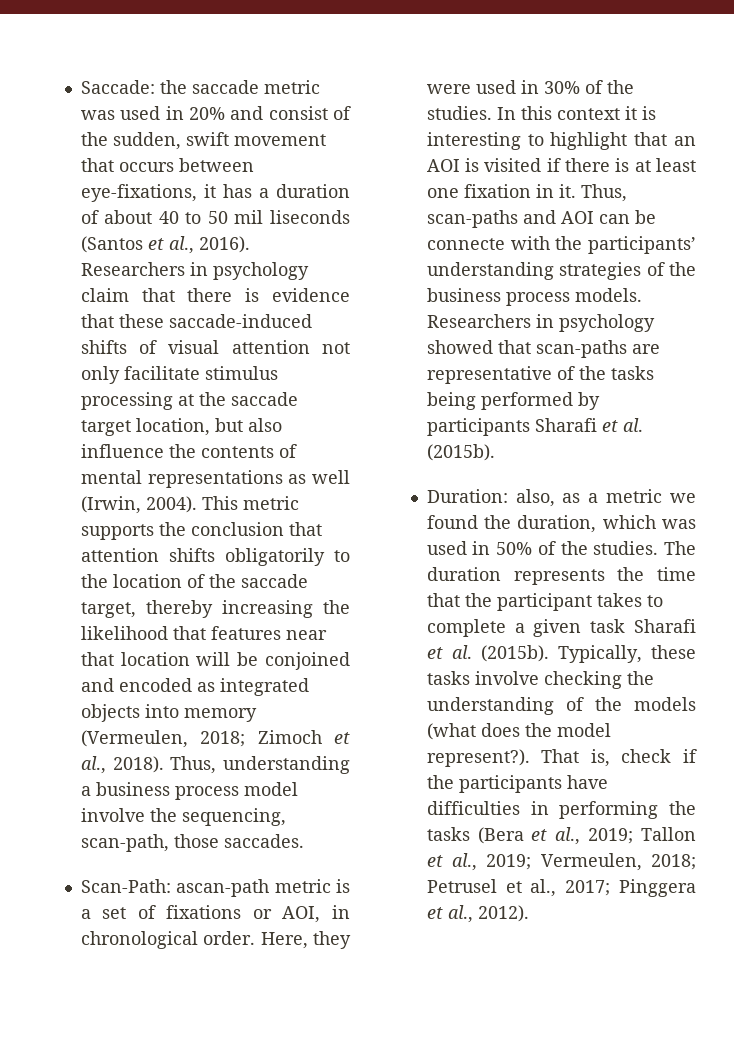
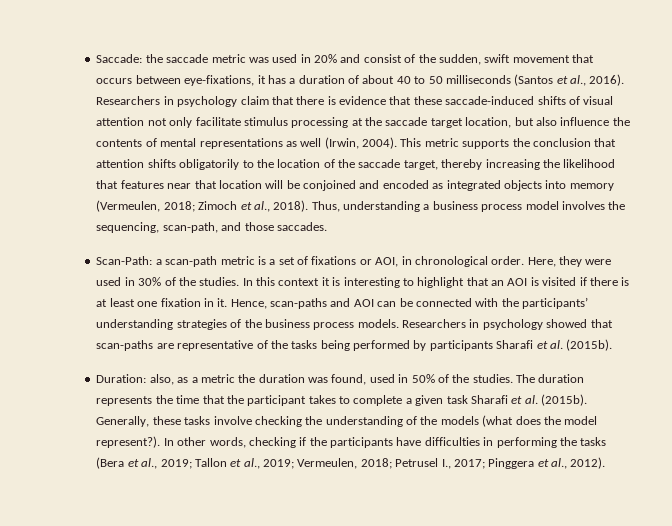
- Saccade: the saccade metric was used in 20% and consist of the sudden, swift movement that occurs between eye-fixations, it has a duration of about 40 to 50 mil liseconds (Santos et al., 2016).
+ Saccade: the saccade metric was used in 20% and consist of the sudden, swift movement that occurs between eye-fixations, it has a duration of about 40 to 50 milliseconds (Santos et al., 2016).
- Thus, understanding a business process model involve the sequencing, scan-path, those saccades.
+ Thus, understanding a business process model involves the sequencing, scan-path, and those saccades.
- Scan-Path: ascan-path metric is a set of fixations or AOI, in chronological order.
+ Scan-Path: a scan-path metric is a set of fixations or AOI, in chronological order.
- Thus, scan-paths and AOI can be connecte with the participants’ understanding strategies of the business process models.
+ Hence, scan-paths and AOI can be connected with the participants’ understanding strategies of the business process models.
- Duration: also, as a metric we found the duration, which was used in 50% of the studies.
+ Duration: also, as a metric the duration was found, used in 50% of the studies.
- Typically, these tasks involve checking the understanding of the models (what does the model represent?).
+ Generally, these tasks involve checking the understanding of the models (what does the model represent?).
- That is, check if the participants have difficulties in performing the tasks (Bera et al., 2019; Tallon et al., 2019; Vermeulen, 2018; Petrusel et al., 2017; Pinggera et al., 2012).
+ In other words, checking if the participants have difficulties in performing the tasks (Bera et al., 2019; Tallon et al., 2019; Vermeulen, 2018; Petrusel I., 2017; Pinggera et al., 2012).

